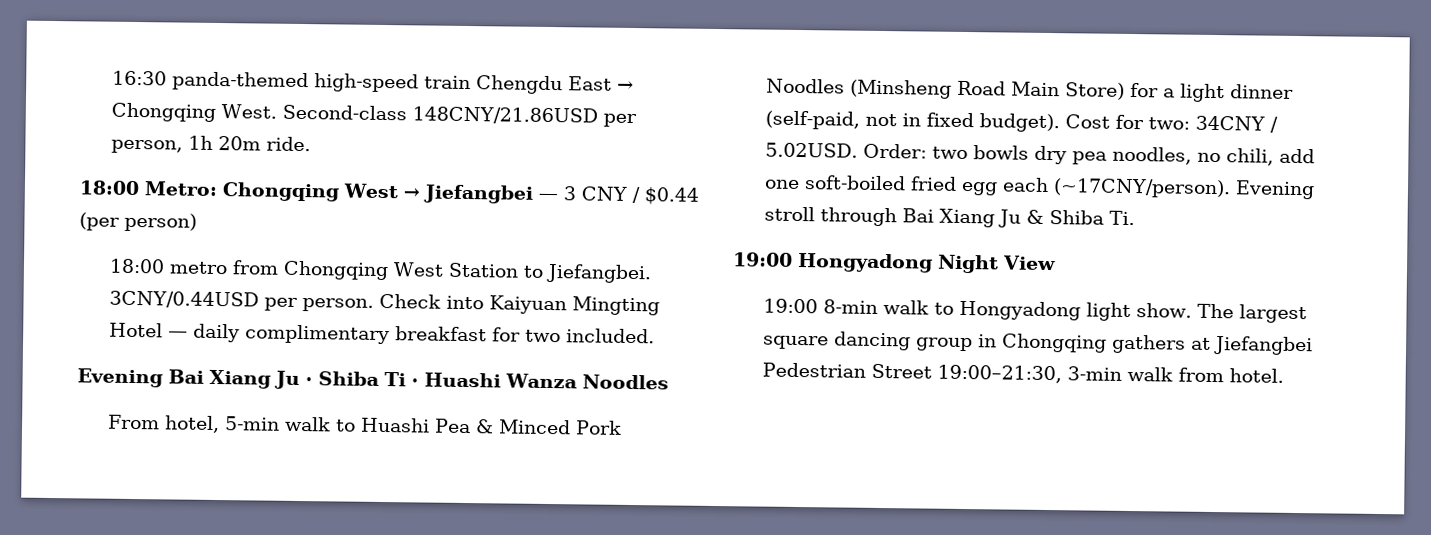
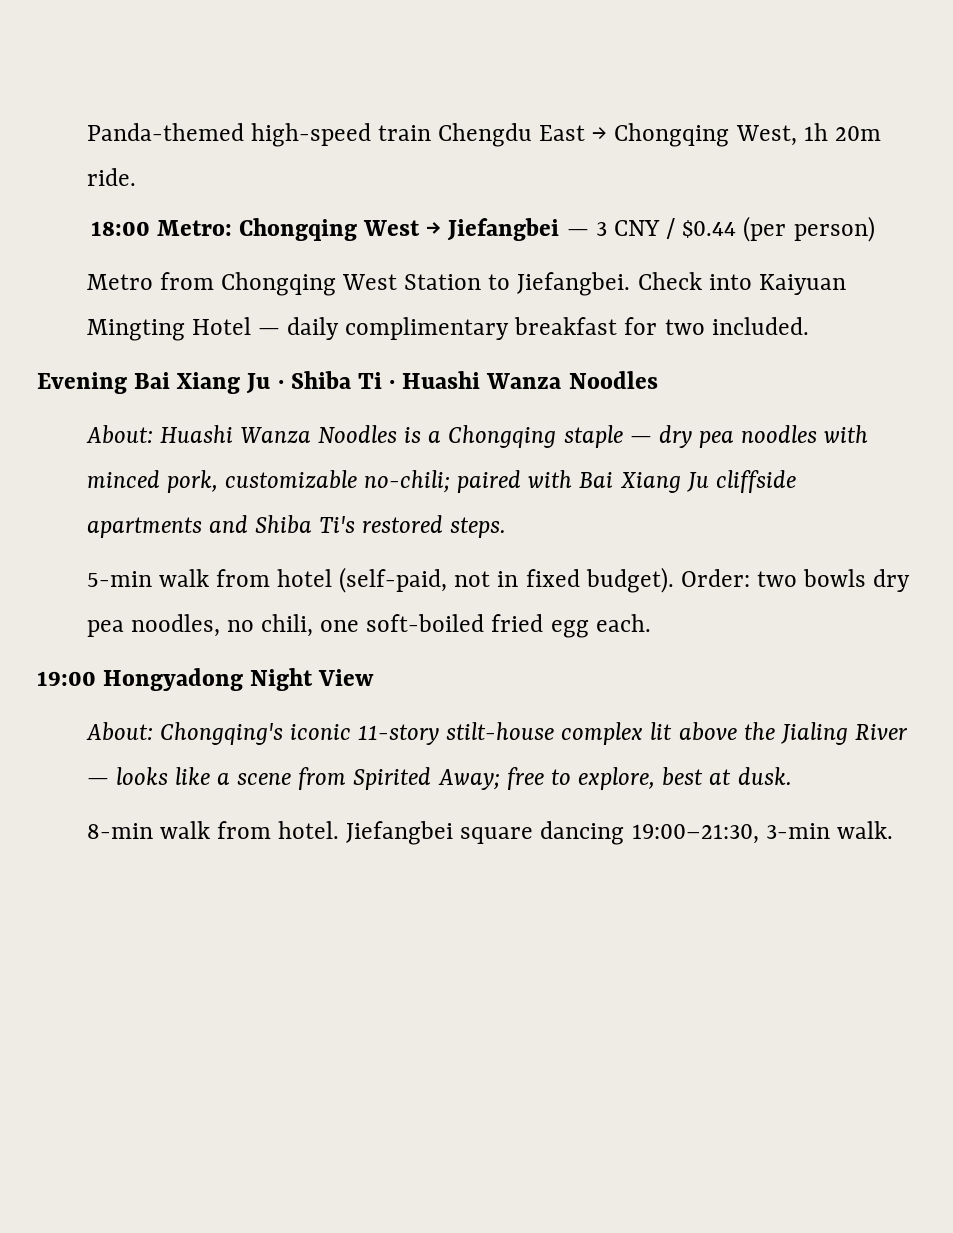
- 16:30 panda-themed high-speed train Chengdu East → Chongqing West. Second-class 148CNY/21.86USD per person, 1h 20m ride.
+ Panda-themed high-speed train Chengdu East → Chongqing West, 1h 20m ride.
- 18:00 metro from Chongqing West Station to Jiefangbei.
+ Metro from Chongqing West Station to Jiefangbei.
- 3CNY/0.44USD per person.
- From hotel, 5-min walk to Huashi Pea & Minced Pork Noodles (Minsheng Road Main Store) for a light dinner (self-paid, not in fixed budget).
+ About: Huashi Wanza Noodles is a Chongqing staple — dry pea noodles with minced pork, customizable no-chili; paired with Bai Xiang Ju cliffside apartments and Shiba Ti's restored steps.
+ 5-min walk from hotel (self-paid, not in fixed budget).
- Cost for two: 34CNY / 5.02USD. Order: two bowls dry pea noodles, no chili, add one soft-boiled fried egg each (~17CNY/person). Evening stroll through Bai Xiang Ju & Shiba Ti.
+ Order: two bowls dry pea noodles, no chili, one soft-boiled fried egg each.
  19:00 Hongyadong Night View
- 19:00 8-min walk to Hongyadong light show. The largest square dancing group in Chongqing gathers at Jiefangbei Pedestrian Street 19:00–21:30, 3-min walk from hotel.
+ About: Chongqing's iconic 11-story stilt-house complex lit above the Jialing River — looks like a scene from Spirited Away; free to explore, best at dusk.
+ 8-min walk from hotel. Jiefangbei square dancing 19:00–21:30, 3-min walk.

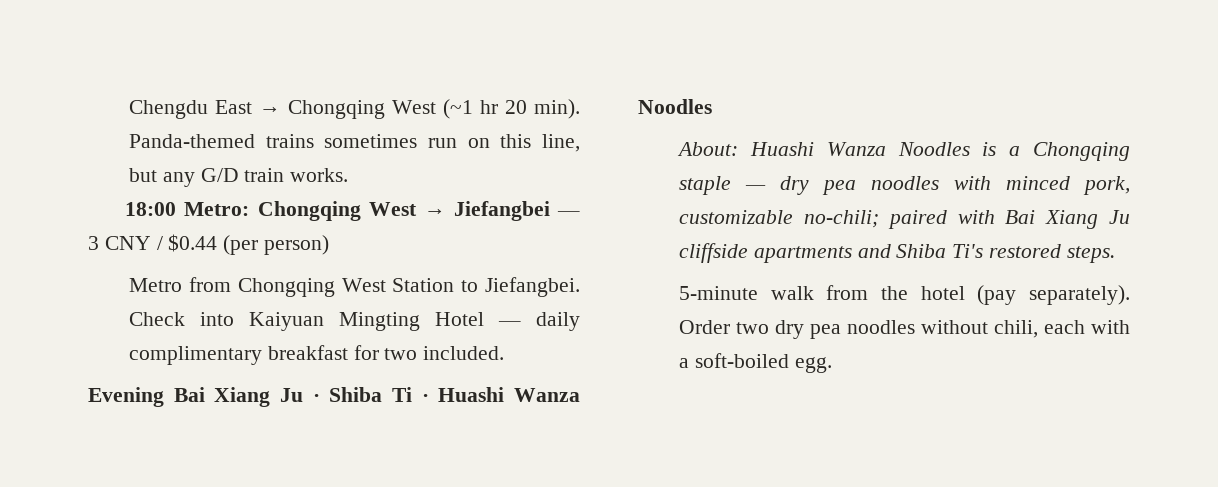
- Panda-themed high-speed train Chengdu East → Chongqing West, 1h 20m ride.
+ Chengdu East → Chongqing West (~1 hr 20 min). Panda-themed trains sometimes run on this line, but any G/D train works.
- 5-min walk from hotel (self-paid, not in fixed budget). Order: two bowls dry pea noodles, no chili, one soft-boiled fried egg each.
- 19:00 Hongyadong Night View
- About: Chongqing's iconic 11-story stilt-house complex lit above the Jialing River — looks like a scene from Spirited Away; free to explore, best at dusk.
- 8-min walk from hotel. Jiefangbei square dancing 19:00–21:30, 3-min walk.
+ 5-minute walk from the hotel (pay separately). Order two dry pea noodles without chili, each with a soft-boiled egg.

